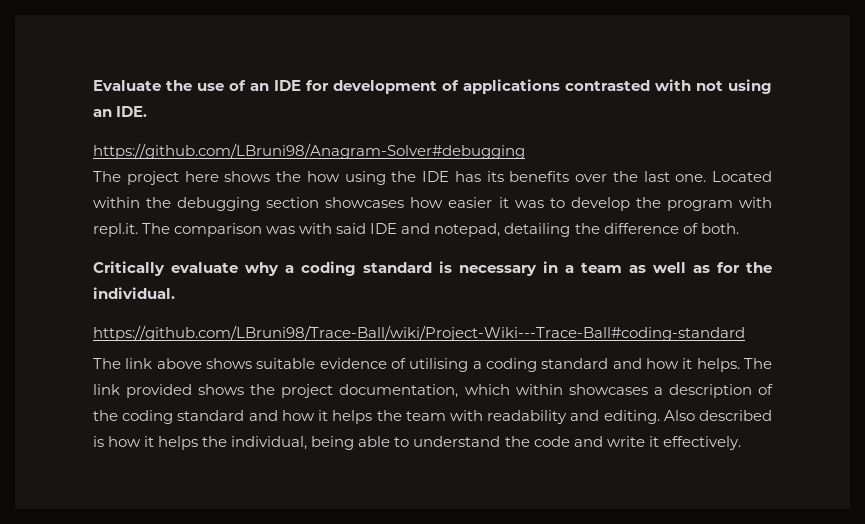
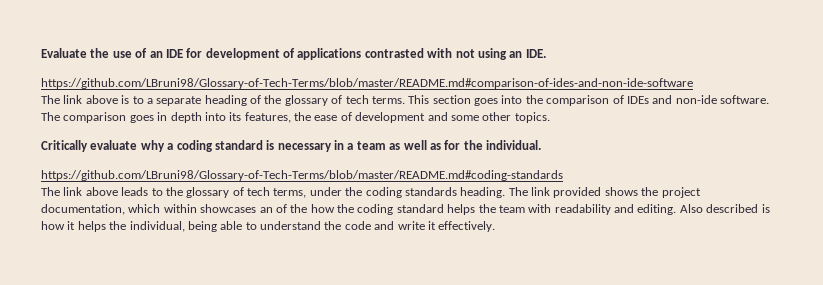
- https://github.com/LBruni98/Anagram-Solver#debugging
- The project here shows the how using the IDE has its benefits over the last one. Located within the debugging section showcases how easier it was to develop the program with repl.it. The comparison was with said IDE and notepad, detailing the difference of both.
+ https://github.com/LBruni98/Glossary-of-Tech-Terms/blob/master/README.md#comparison-of-ides-and-non-ide-software
+ The link above is to a separate heading of the glossary of tech terms. This section goes into the comparison of IDEs and non-ide software. The comparison goes in depth into its features, the ease of development and some other topics.
- https://github.com/LBruni98/Trace-Ball/wiki/Project-Wiki---Trace-Ball#coding-standard
- The link above shows suitable evidence of utilising a coding standard and how it helps.
+ https://github.com/LBruni98/Glossary-of-Tech-Terms/blob/master/README.md#coding-standards
+ The link above leads to the glossary of tech terms, under the coding standards heading.
- The link provided shows the project documentation, which within showcases a description of the coding standard and how it helps the team with readability and editing.
+ The link provided shows the project documentation, which within showcases an of the how the coding standard helps the team with readability and editing.

